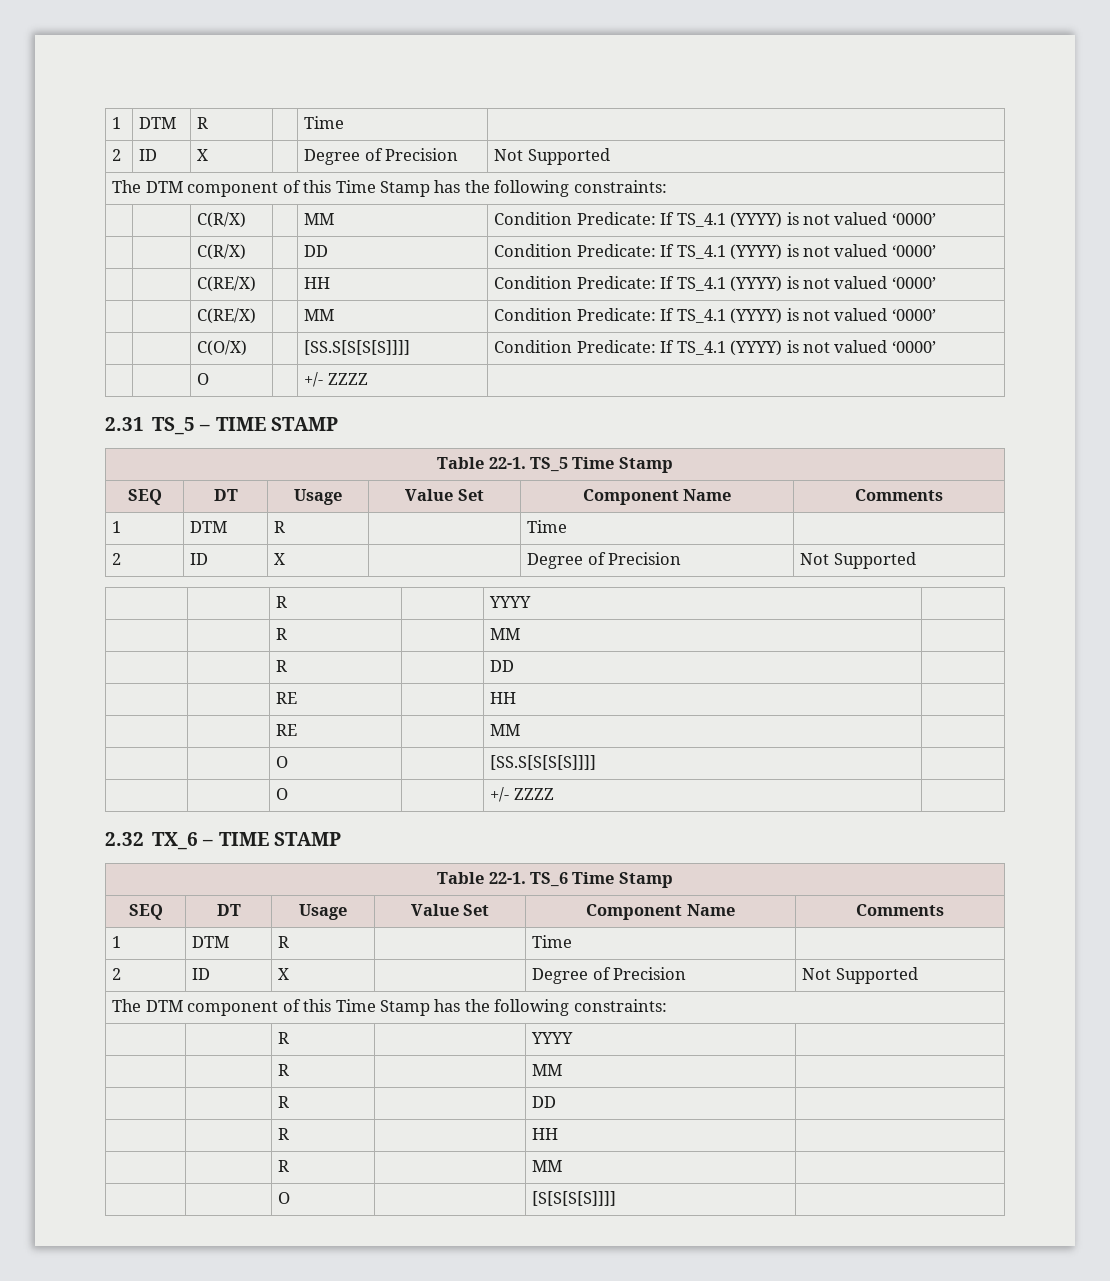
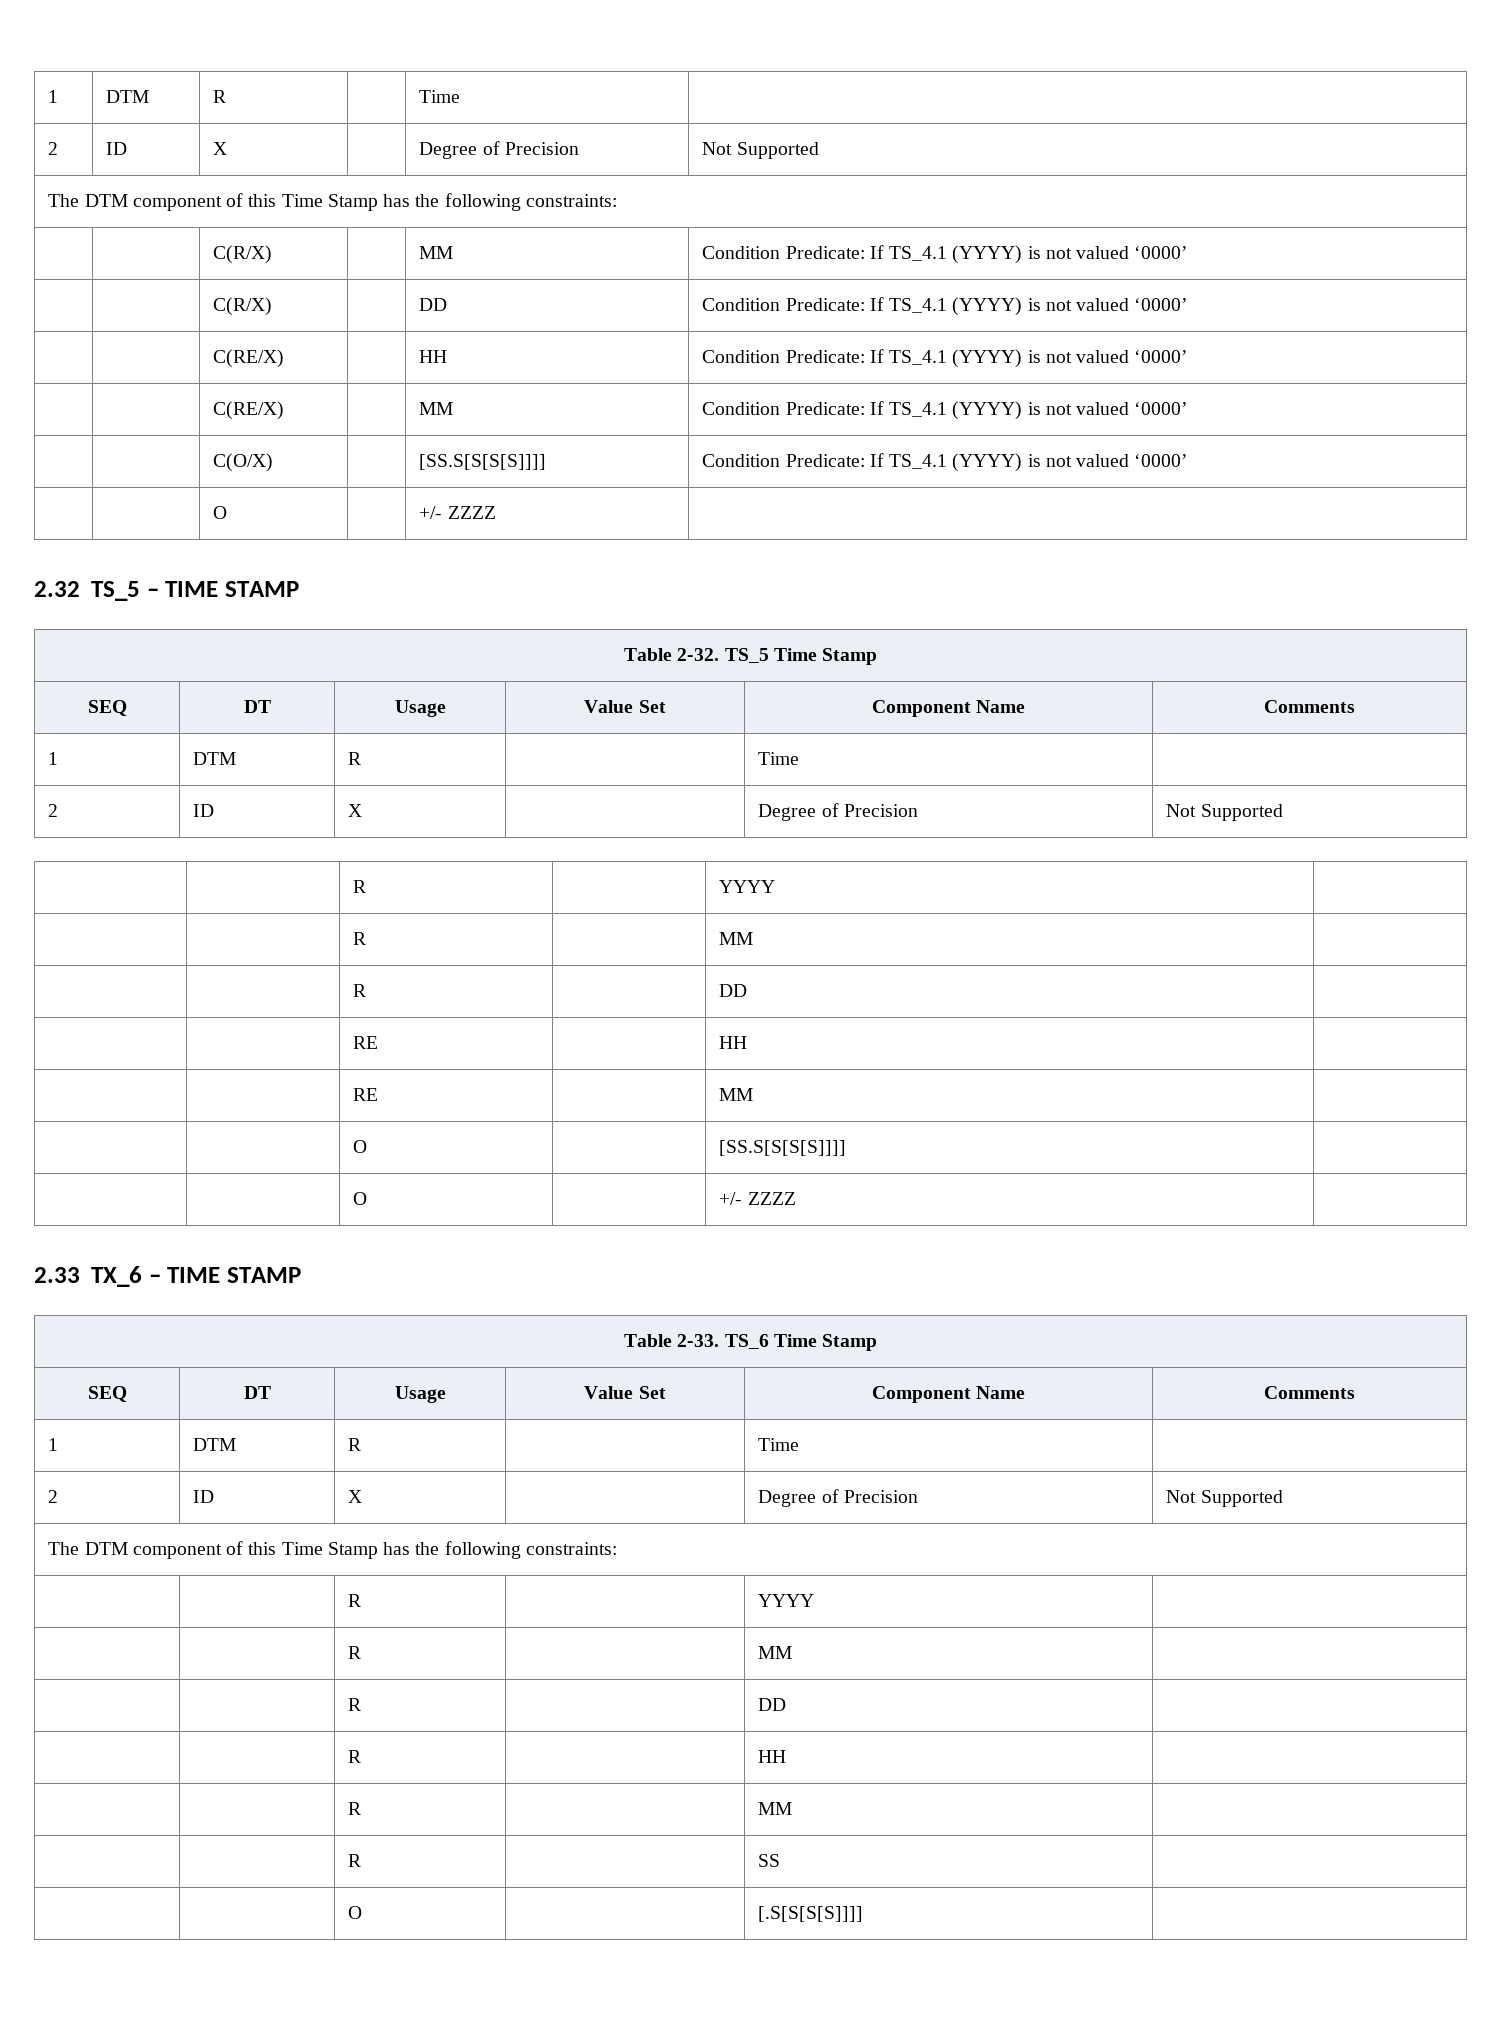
- 2.31 TS_5 – TIME STAMP
+ 2.32 TS_5 – TIME STAMP
- Table 22-1. TS_5 Time Stamp
+ Table 2-32. TS_5 Time Stamp
- 2.32 TX_6 – TIME STAMP
+ 2.33 TX_6 – TIME STAMP
- Table 22-1. TS_6 Time Stamp
+ Table 2-33. TS_6 Time Stamp
- | | O | | [S[S[S[S]]]] |
+ | | R | | SS |
+ | | O | | [.S[S[S[S]]]] |

